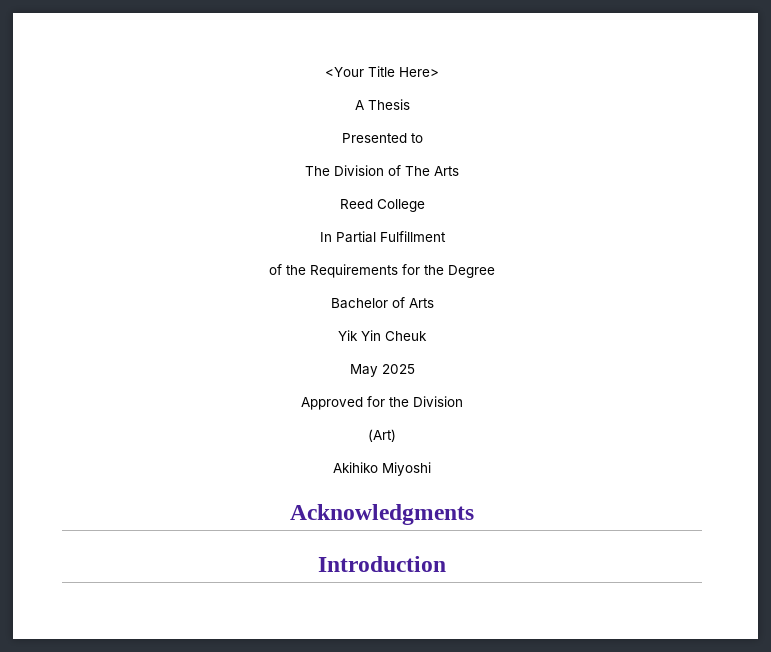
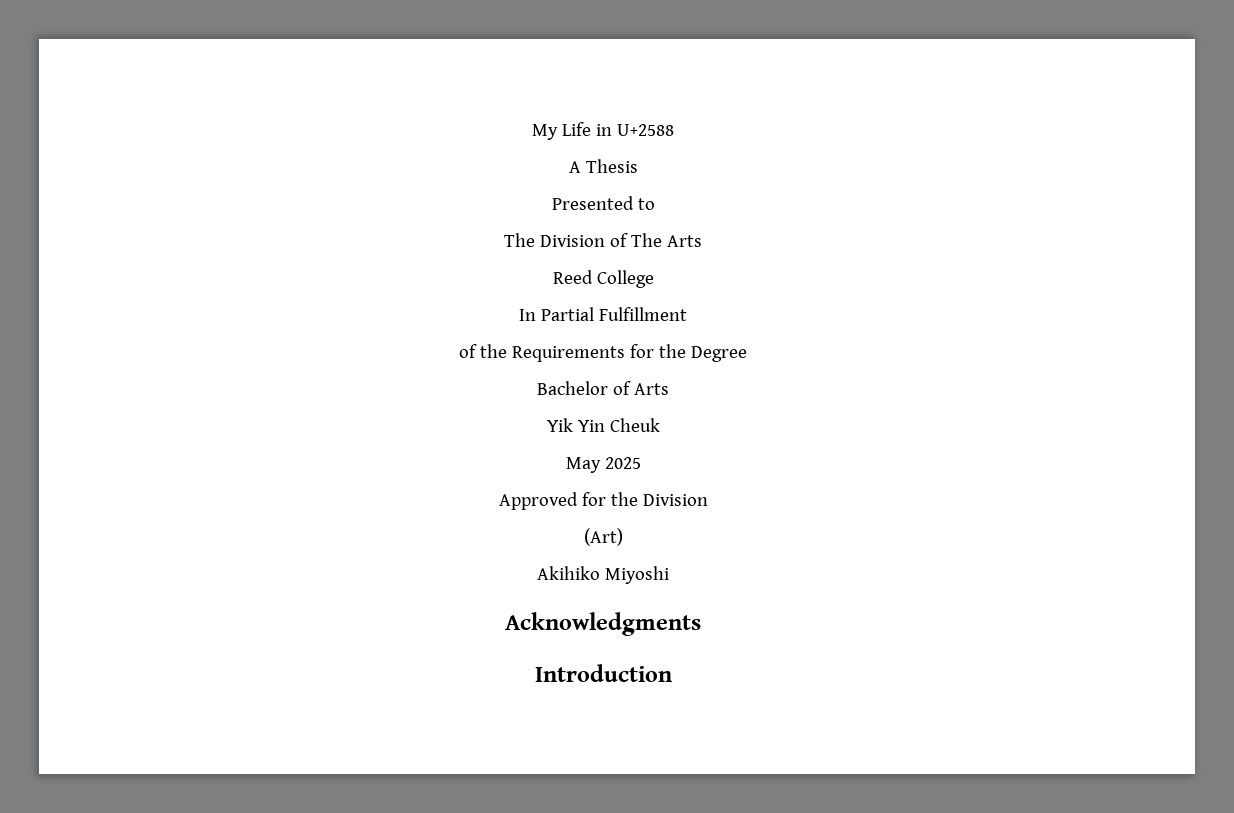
- <Your Title Here>
+ My Life in U+2588

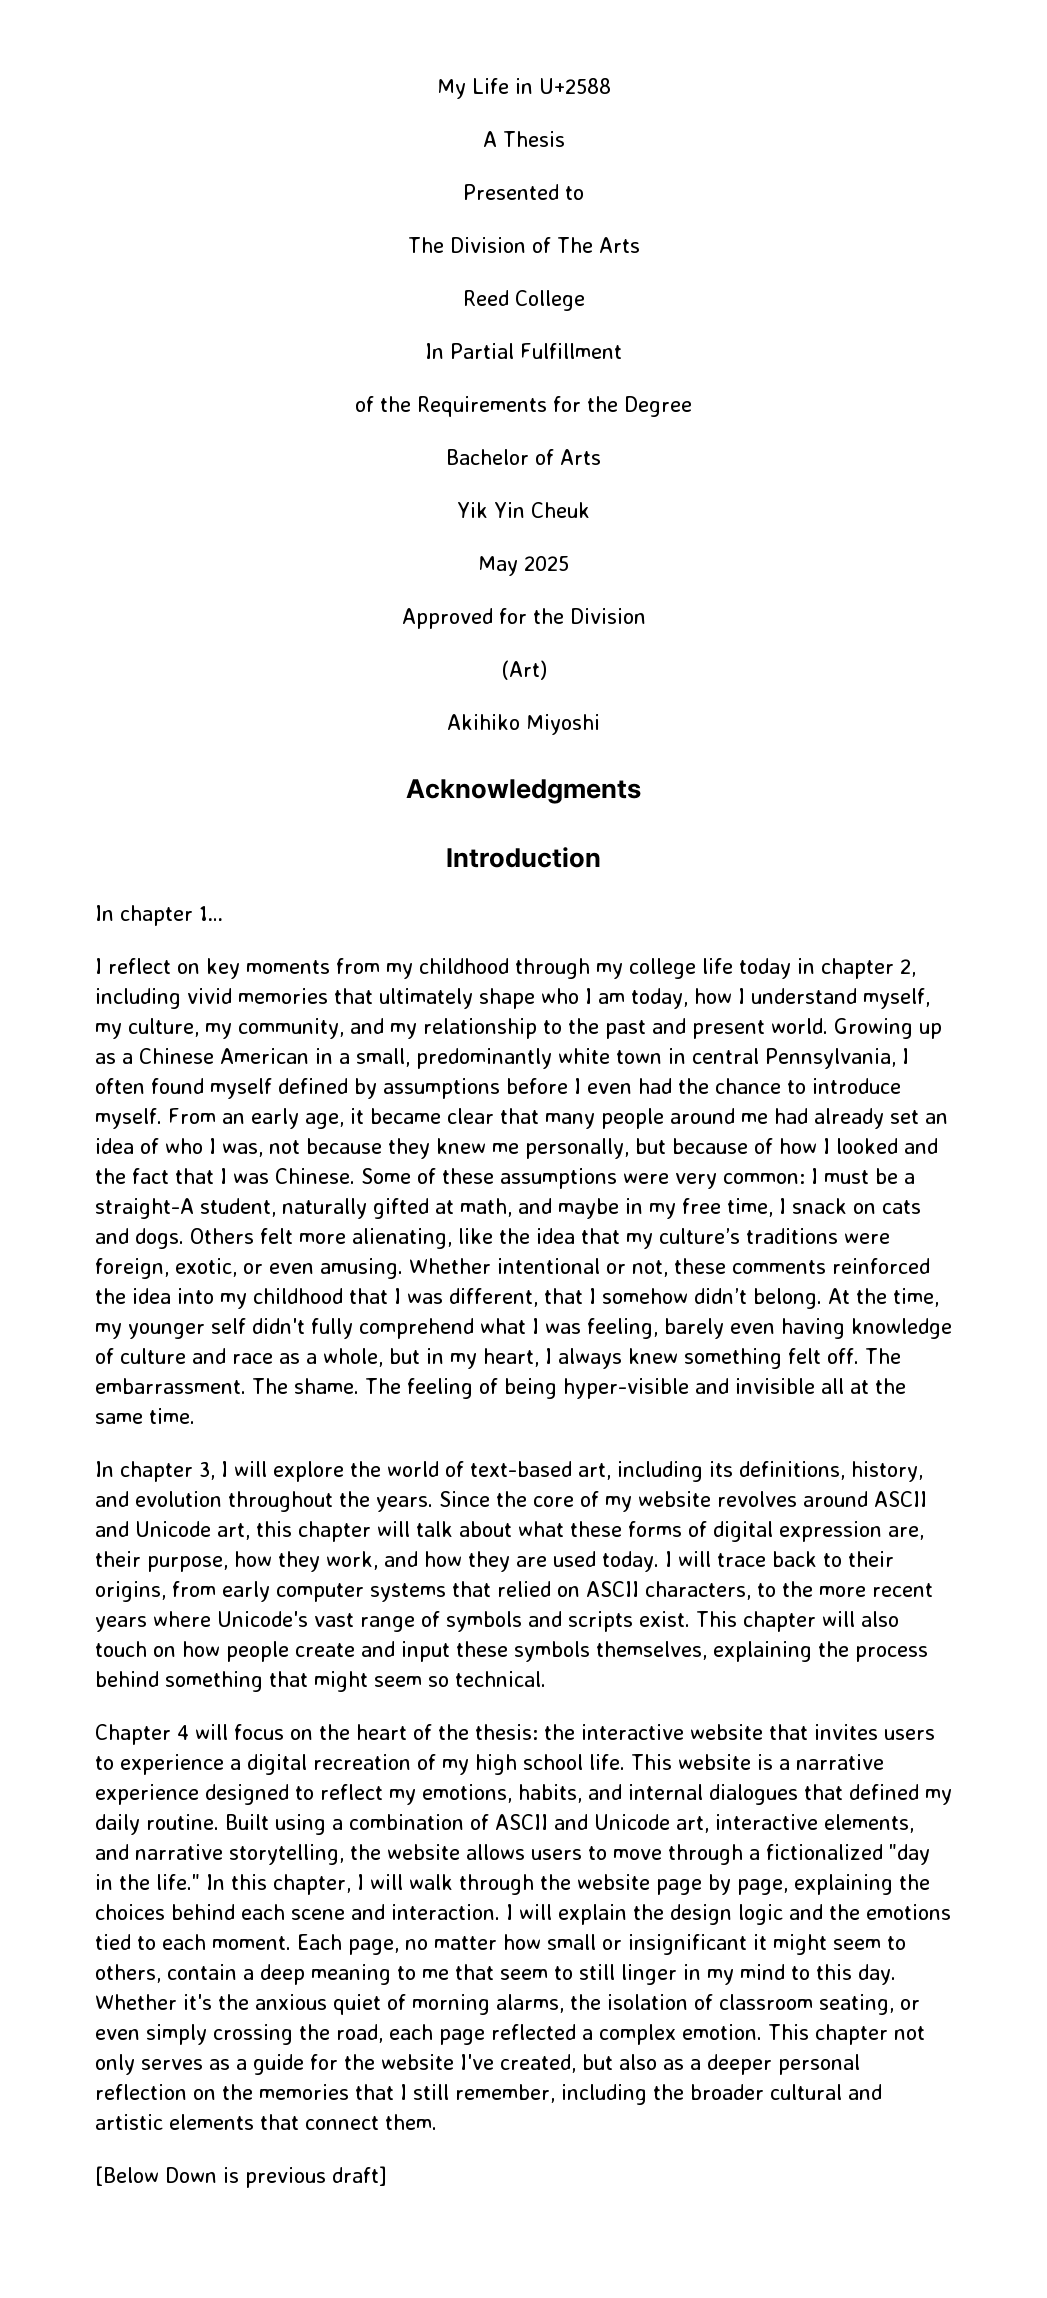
+ In chapter 1…
+ I reflect on key moments from my childhood through my college life today in chapter 2, including vivid memories that ultimately shape who I am today, how I understand myself, my culture, my community, and my relationship to the past and present world. Growing up as a Chinese American in a small, predominantly white town in central Pennsylvania, I often found myself defined by assumptions before I even had the chance to introduce myself. From an early age, it became clear that many people around me had already set an idea of who I was, not because they knew me personally, but because of how I looked and the fact that I was Chinese. Some of these assumptions were very common: I must be a straight-A student, naturally gifted at math, and maybe in my free time, I snack on cats and dogs. Others felt more alienating, like the idea that my culture’s traditions were foreign, exotic, or even amusing. Whether intentional or not, these comments reinforced the idea into my childhood that I was different, that I somehow didn’t belong. At the time, my younger self didn't fully comprehend what I was feeling, barely even having knowledge of culture and race as a whole, but in my heart, I always knew something felt off. The embarrassment. The shame. The feeling of being hyper-visible and invisible all at the same time.
+ In chapter 3, I will explore the world of text-based art, including its definitions, history, and evolution throughout the years. Since the core of my website revolves around ASCII and Unicode art, this chapter will talk about what these forms of digital expression are, their purpose, how they work, and how they are used today. I will trace back to their origins, from early computer systems that relied on ASCII characters, to the more recent years where Unicode's vast range of symbols and scripts exist. This chapter will also touch on how people create and input these symbols themselves, explaining the process behind something that might seem so technical.
+ Chapter 4 will focus on the heart of the thesis: the interactive website that invites users to experience a digital recreation of my high school life. This website is a narrative experience designed to reflect my emotions, habits, and internal dialogues that defined my daily routine. Built using a combination of ASCII and Unicode art, interactive elements, and narrative storytelling, the website allows users to move through a fictionalized "day in the life." In this chapter, I will walk through the website page by page, explaining the choices behind each scene and interaction. I will explain the design logic and the emotions tied to each moment. Each page, no matter how small or insignificant it might seem to others, contain a deep meaning to me that seem to still linger in my mind to this day. Whether it's the anxious quiet of morning alarms, the isolation of classroom seating, or even simply crossing the road, each page reflected a complex emotion. This chapter not only serves as a guide for the website I've created, but also as a deeper personal reflection on the memories that I still remember, including the broader cultural and artistic elements that connect them.
+ [Below Down is previous draft]

